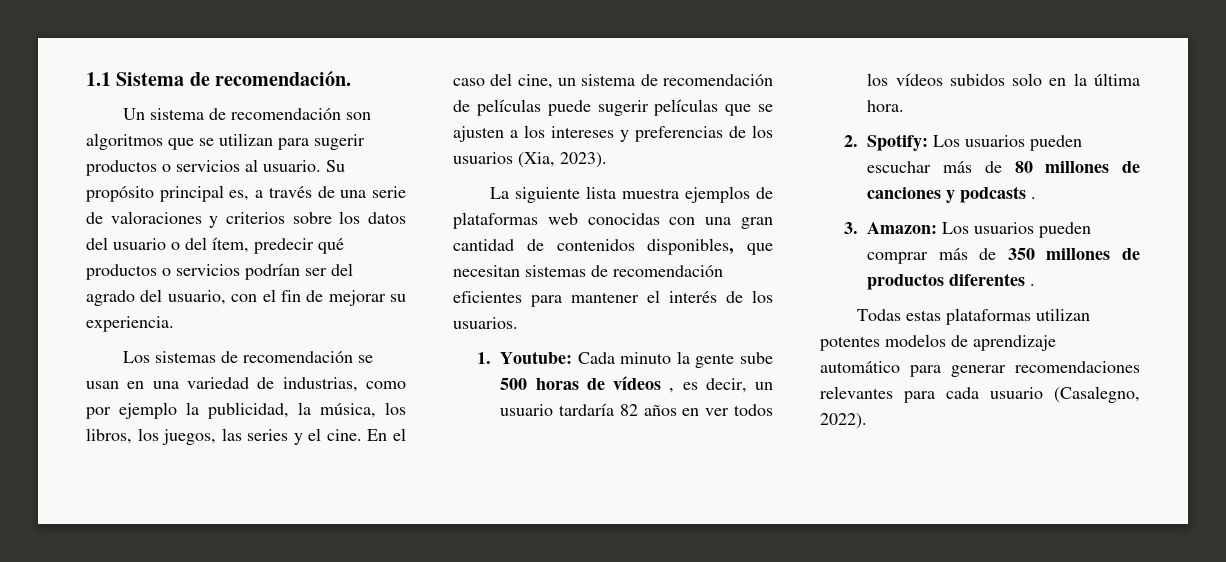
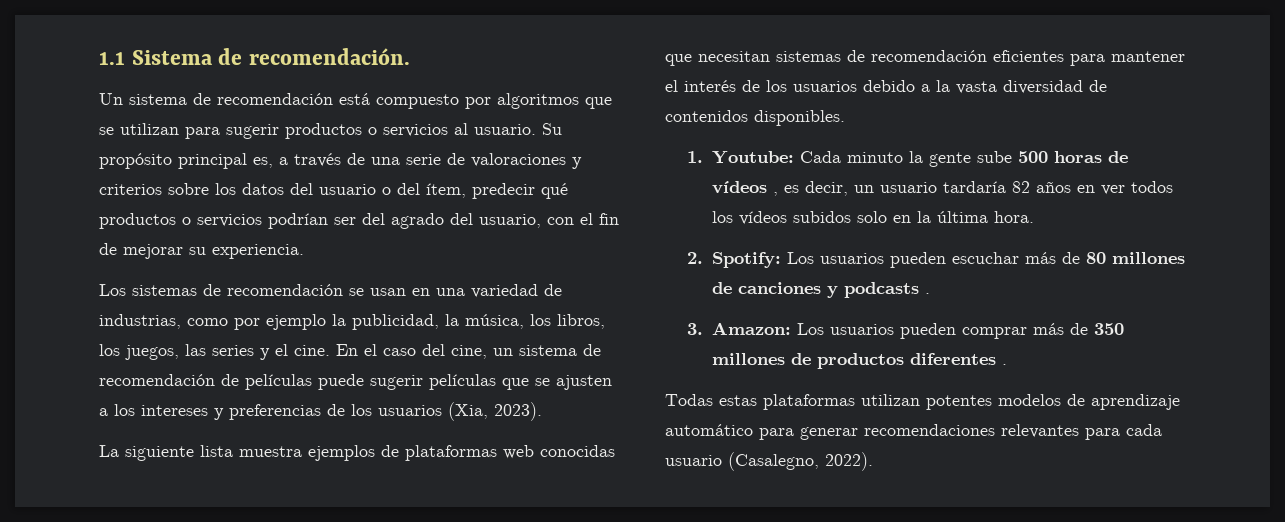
- Un sistema de recomendación son algoritmos que se utilizan para sugerir productos o servicios al usuario.
+ Un sistema de recomendación está compuesto por algoritmos que se utilizan para sugerir productos o servicios al usuario.
- La siguiente lista muestra ejemplos de plataformas web conocidas con una gran cantidad de contenidos disponibles, que necesitan sistemas de recomendación eficientes para mantener el interés de los usuarios.
+ La siguiente lista muestra ejemplos de plataformas web conocidas que necesitan sistemas de recomendación eficientes para mantener el interés de los usuarios debido a la vasta diversidad de contenidos disponibles.

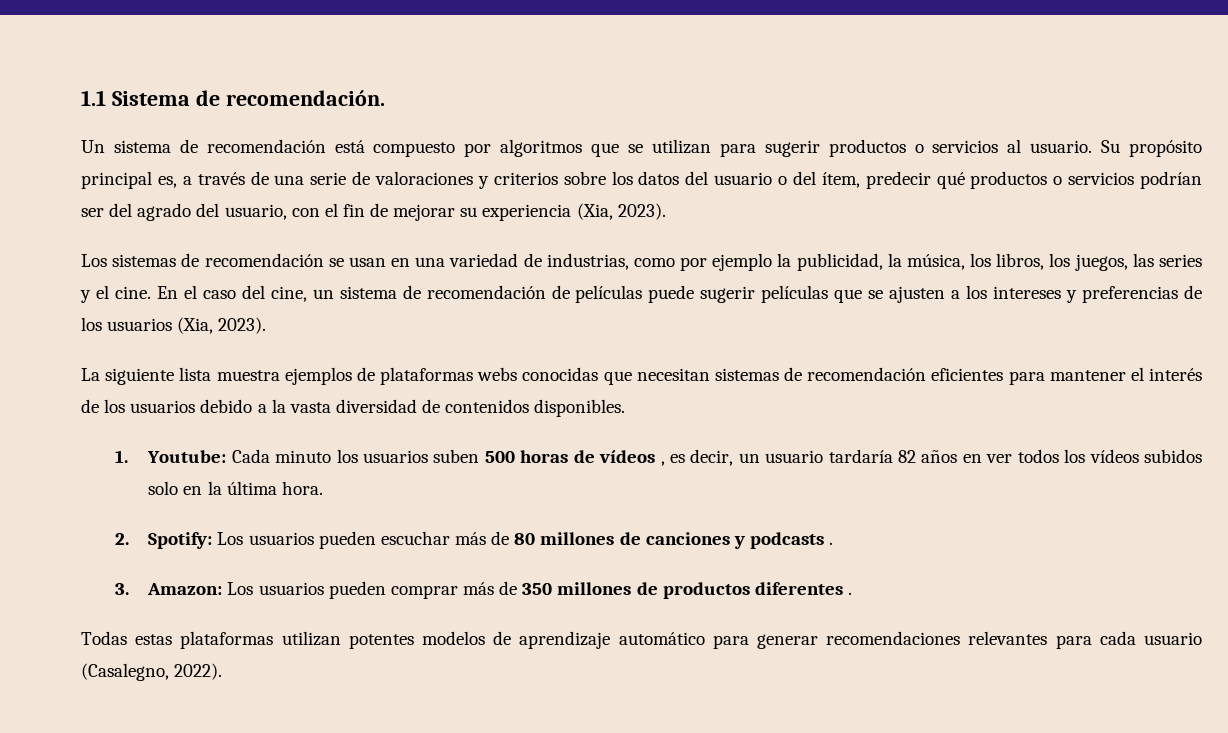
- Su propósito principal es, a través de una serie de valoraciones y criterios sobre los datos del usuario o del ítem, predecir qué productos o servicios podrían ser del agrado del usuario, con el fin de mejorar su experiencia.
+ Su propósito principal es, a través de una serie de valoraciones y criterios sobre los datos del usuario o del ítem, predecir qué productos o servicios podrían ser del agrado del usuario, con el fin de mejorar su experiencia (Xia, 2023).
- La siguiente lista muestra ejemplos de plataformas web conocidas que necesitan sistemas de recomendación eficientes para mantener el interés de los usuarios debido a la vasta diversidad de contenidos disponibles.
+ La siguiente lista muestra ejemplos de plataformas webs conocidas que necesitan sistemas de recomendación eficientes para mantener el interés de los usuarios debido a la vasta diversidad de contenidos disponibles.
- 1. Youtube: Cada minuto la gente sube 500 horas de vídeos , es decir, un usuario tardaría 82 años en ver todos los vídeos subidos solo en la última hora.
+ 1. Youtube: Cada minuto los usuarios suben 500 horas de vídeos , es decir, un usuario tardaría 82 años en ver todos los vídeos subidos solo en la última hora.

